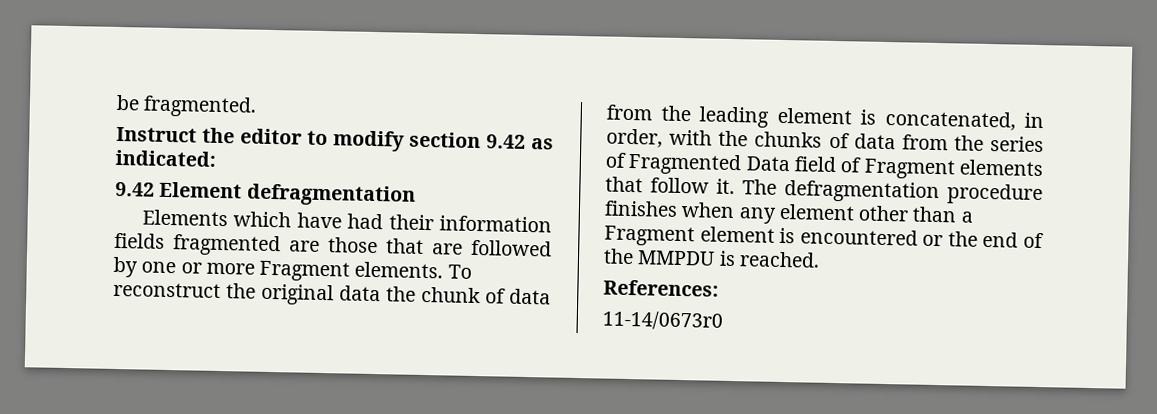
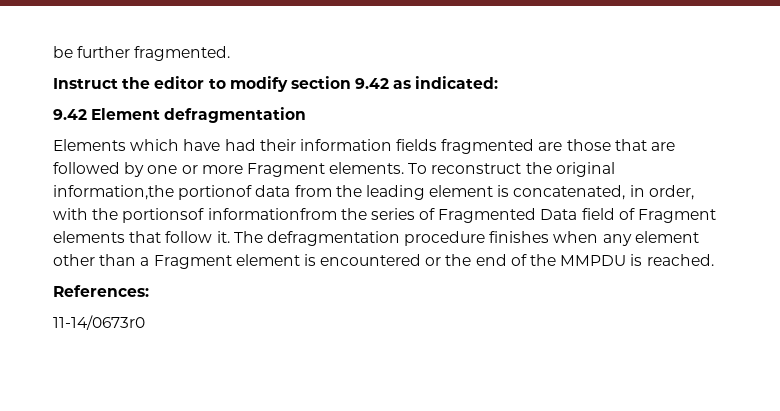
- be fragmented.
+ be further fragmented.
- To reconstruct the original data the chunk of data from the leading element is concatenated, in order, with the chunks of data from the series of Fragmented Data field of Fragment elements that follow it.
+ To reconstruct the original information,the portionof data from the leading element is concatenated, in order, with the portionsof informationfrom the series of Fragmented Data field of Fragment elements that follow it.

